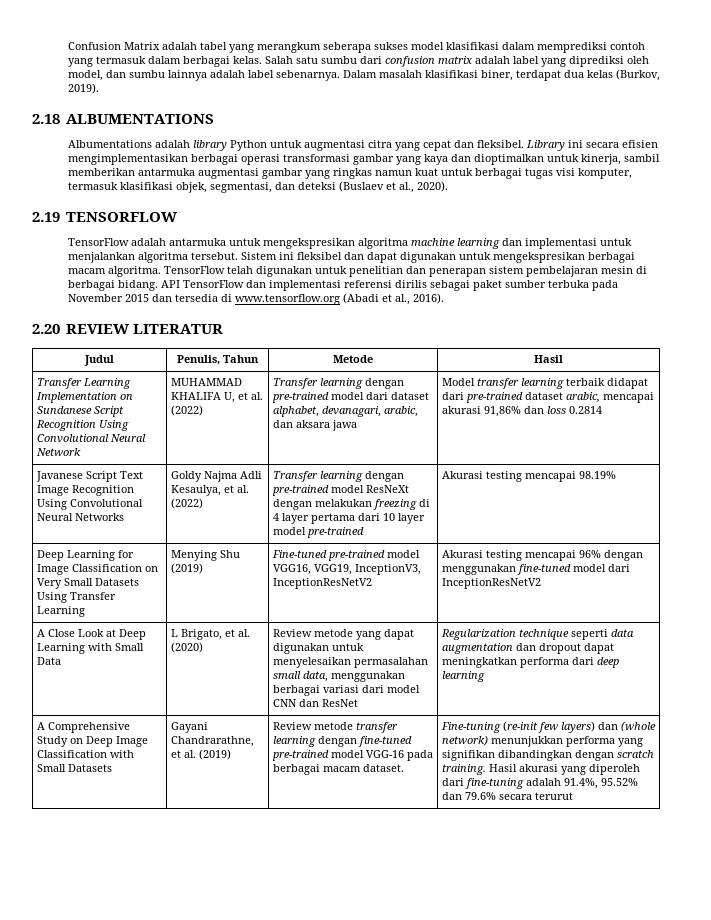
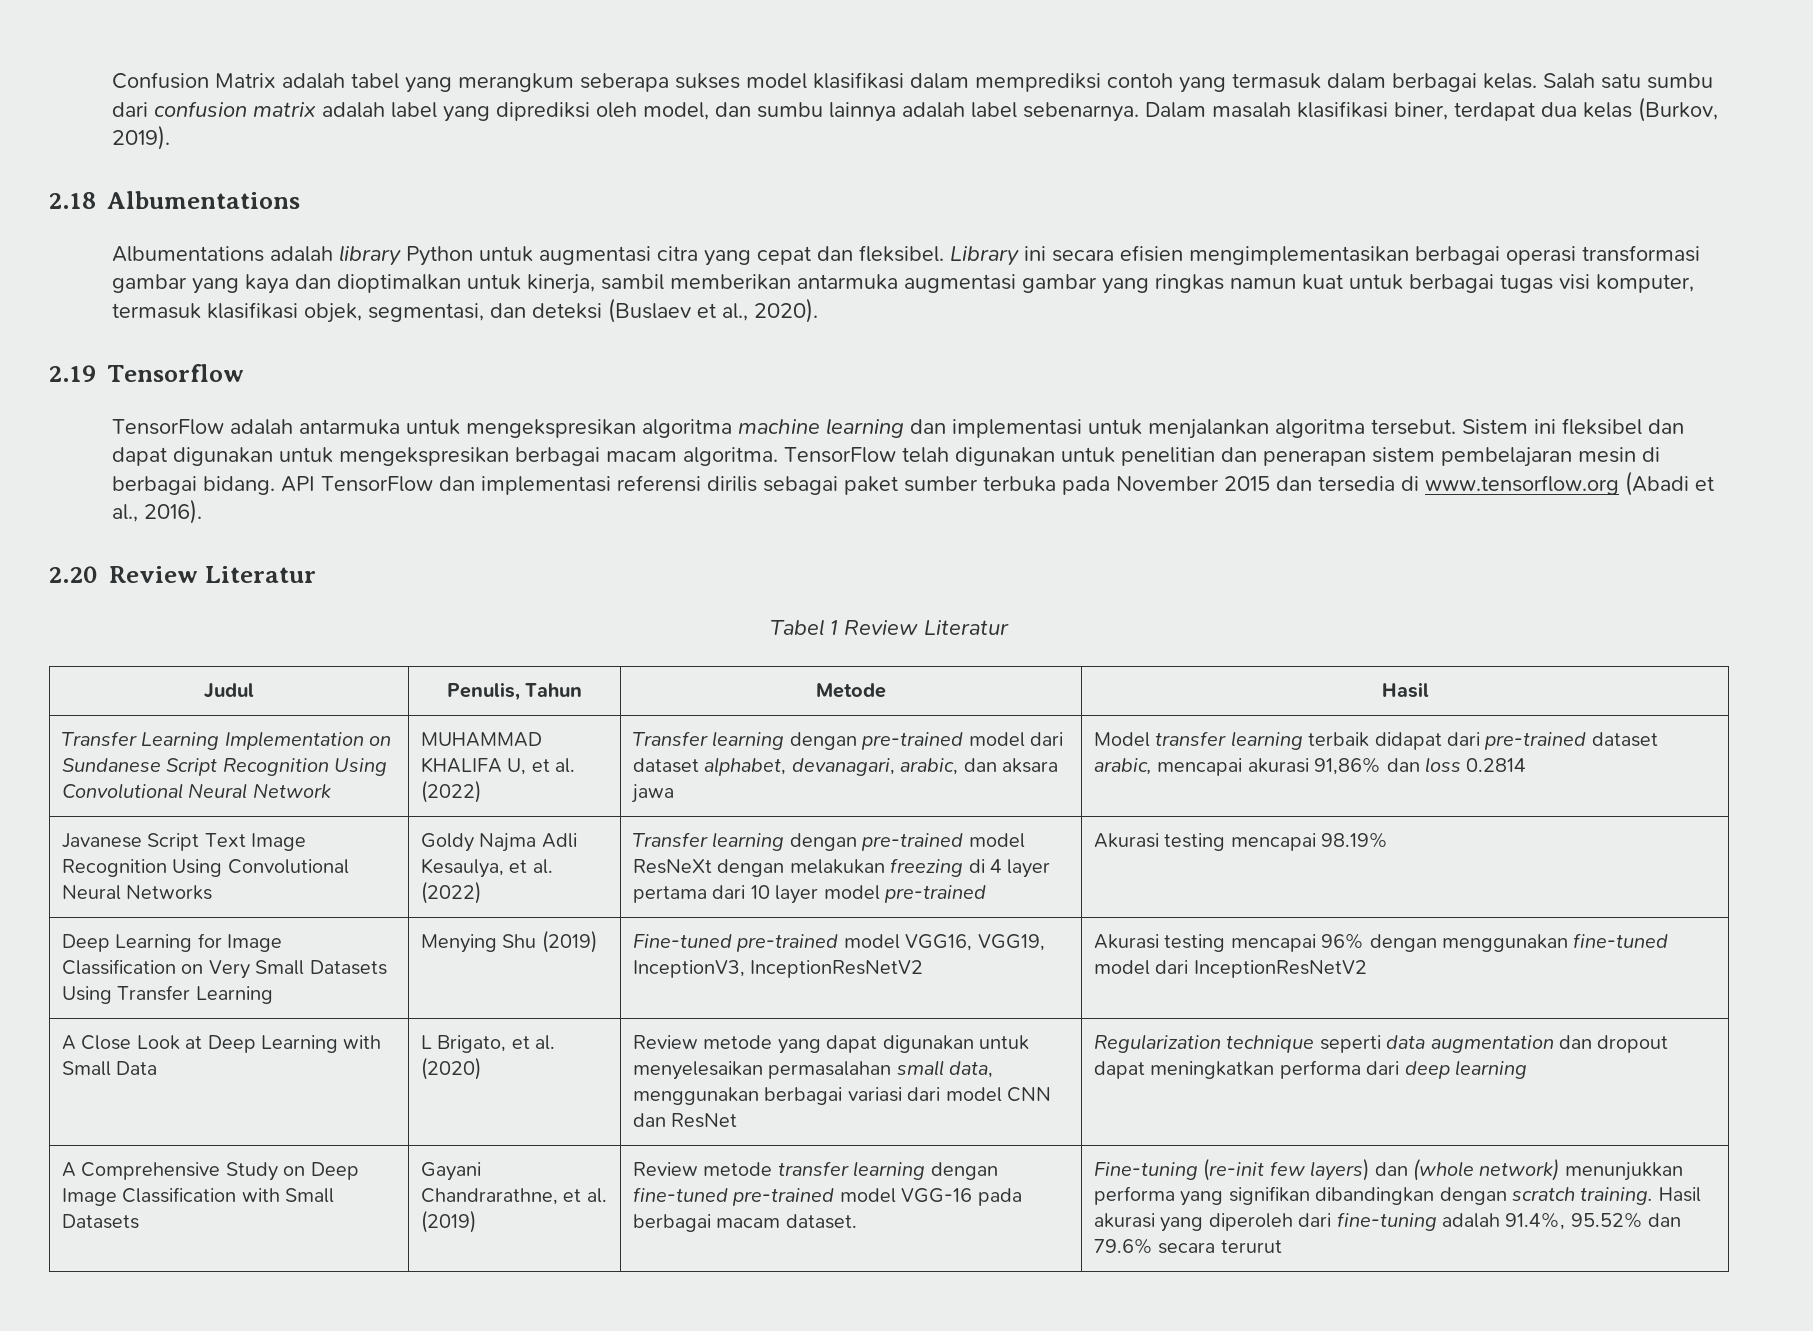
- 2.18 ALBUMENTATIONS
+ 2.18 Albumentations
- 2.19 TENSORFLOW
+ 2.19 Tensorflow
- 2.20 REVIEW LITERATUR
+ 2.20 Review Literatur
+ Tabel 1 Review Literatur

